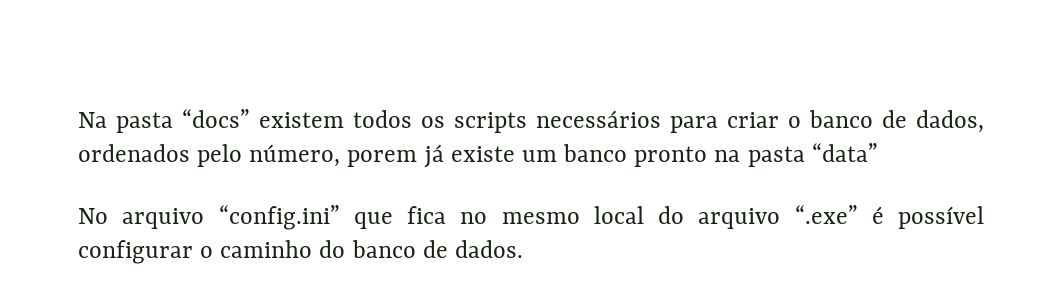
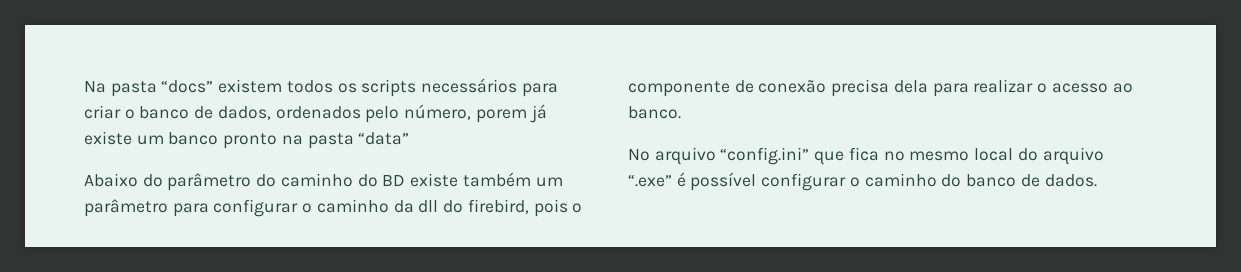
+ Abaixo do parâmetro do caminho do BD existe também um parâmetro para configurar o caminho da dll do firebird, pois o componente de conexão precisa dela para realizar o acesso ao banco.

